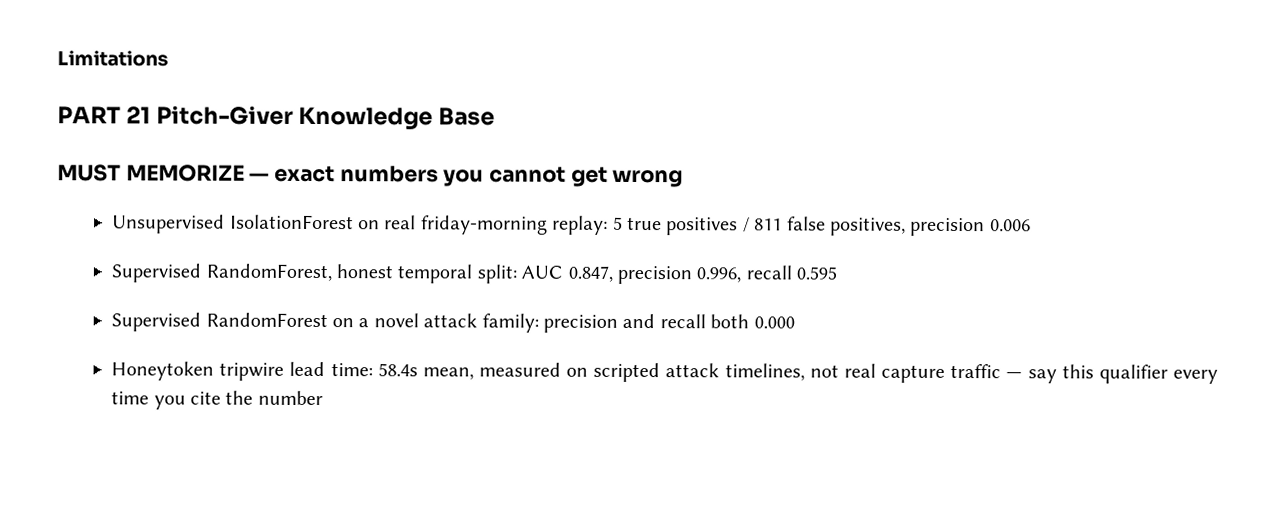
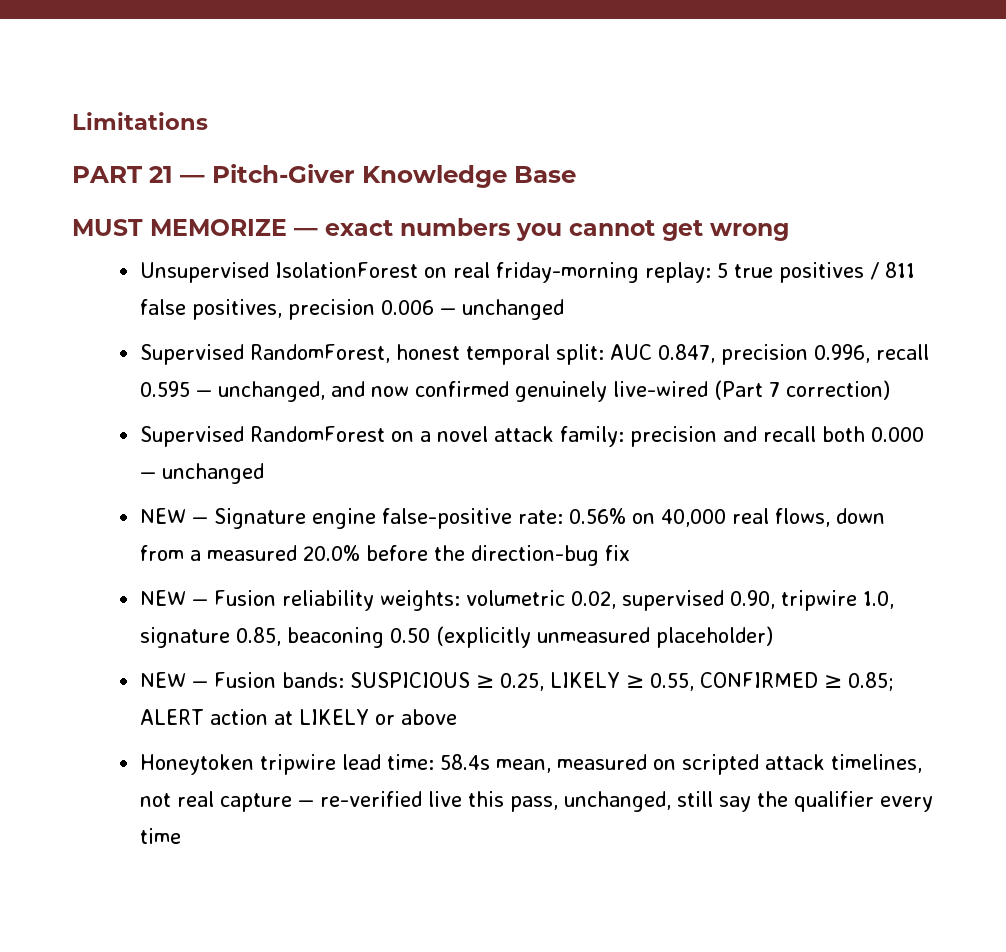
- PART 21 Pitch-Giver Knowledge Base
+ PART 21 — Pitch-Giver Knowledge Base
- Unsupervised IsolationForest on real friday-morning replay: 5 true positives / 811 false positives, precision 0.006
+ Unsupervised IsolationForest on real friday-morning replay: 5 true positives / 811 false positives, precision 0.006 — unchanged
- Supervised RandomForest, honest temporal split: AUC 0.847, precision 0.996, recall 0.595
+ Supervised RandomForest, honest temporal split: AUC 0.847, precision 0.996, recall 0.595 — unchanged, and now confirmed genuinely live-wired (Part 7 correction)
- Supervised RandomForest on a novel attack family: precision and recall both 0.000
+ Supervised RandomForest on a novel attack family: precision and recall both 0.000 — unchanged
+ NEW — Signature engine false-positive rate: 0.56% on 40,000 real flows, down from a measured 20.0% before the direction-bug fix
+ NEW — Fusion reliability weights: volumetric 0.02, supervised 0.90, tripwire 1.0, signature 0.85, beaconing 0.50 (explicitly unmeasured placeholder)
+ NEW — Fusion bands: SUSPICIOUS ≥ 0.25, LIKELY ≥ 0.55, CONFIRMED ≥ 0.85; ALERT action at LIKELY or above
- Honeytoken tripwire lead time: 58.4s mean, measured on scripted attack timelines, not real capture traffic — say this qualifier every time you cite the number
+ Honeytoken tripwire lead time: 58.4s mean, measured on scripted attack timelines, not real capture — re-verified live this pass, unchanged, still say the qualifier every time

